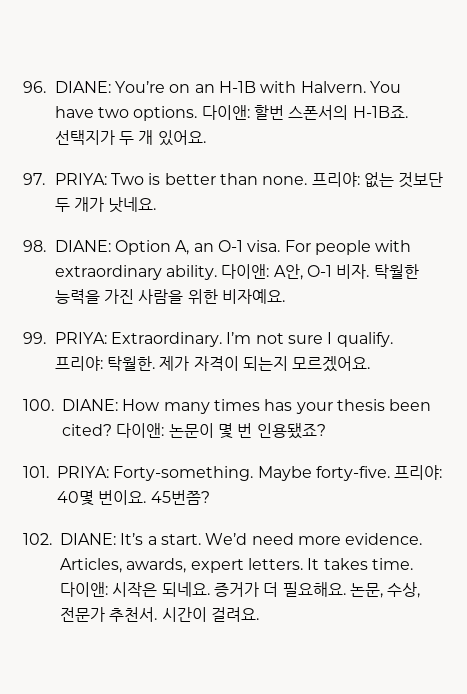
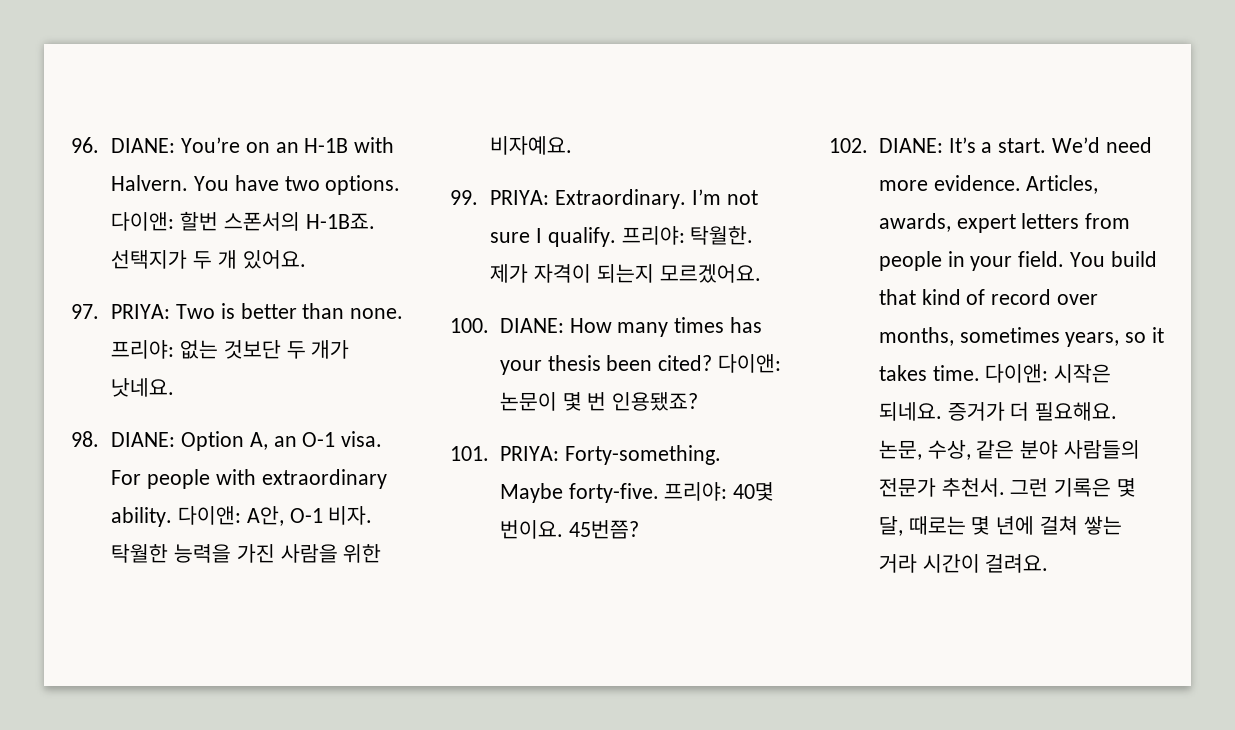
- Articles, awards, expert letters. It takes time.
+ Articles, awards, expert letters from people in your field. You build that kind of record over months, sometimes years, so it takes time.
- 논문, 수상, 전문가 추천서. 시간이 걸려요.
+ 논문, 수상, 같은 분야 사람들의 전문가 추천서. 그런 기록은 몇 달, 때로는 몇 년에 걸쳐 쌓는 거라 시간이 걸려요.

